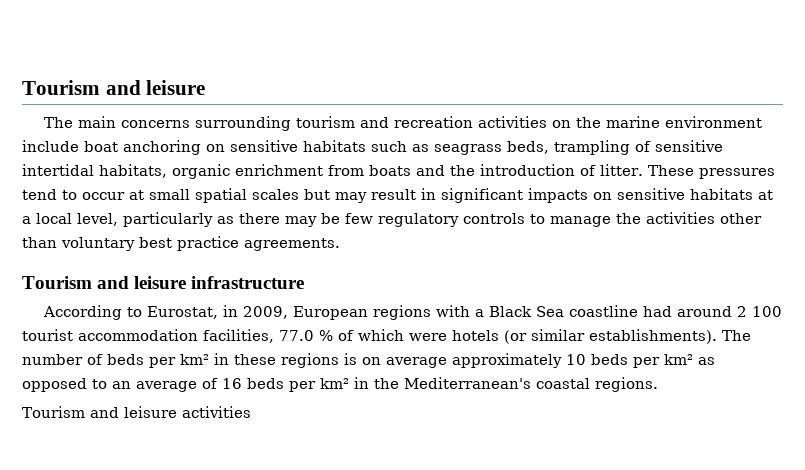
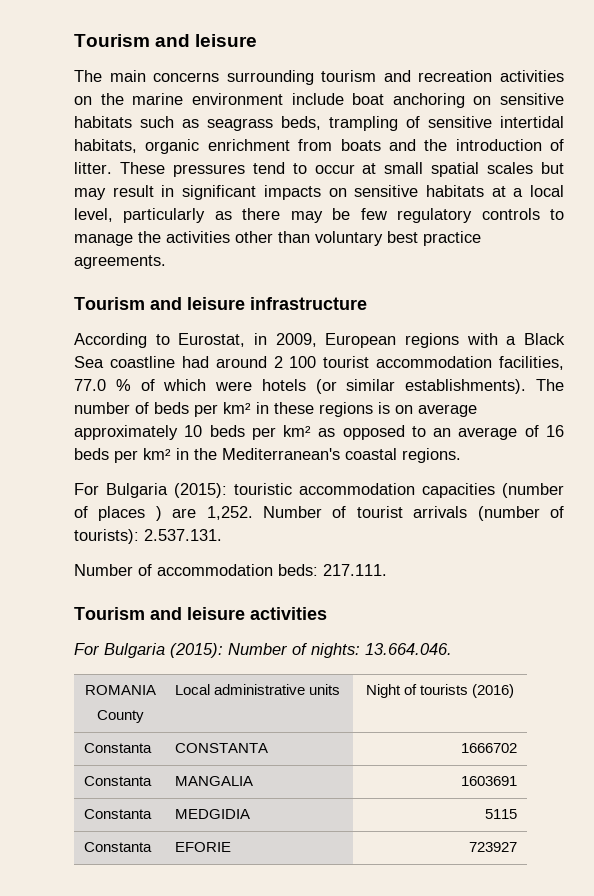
+ For Bulgaria (2015): touristic accommodation capacities (number of places ) are 1,252. Number of tourist arrivals (number of tourists): 2.537.131.
+ Number of accommodation beds: 217.111.
  Tourism and leisure activities
+ For Bulgaria (2015): Number of nights: 13.664.046.
+ ROMANIA
+ County | Local administrative units | Night of tourists (2016)
+ Constanta | CONSTANTA | 1666702
+ Constanta | MANGALIA | 1603691
+ Constanta | MEDGIDIA | 5115
+ Constanta | EFORIE | 723927

